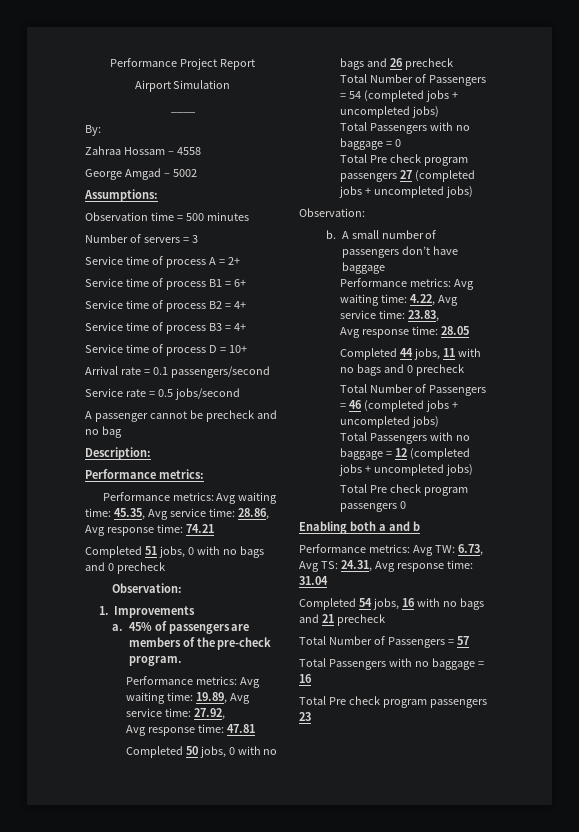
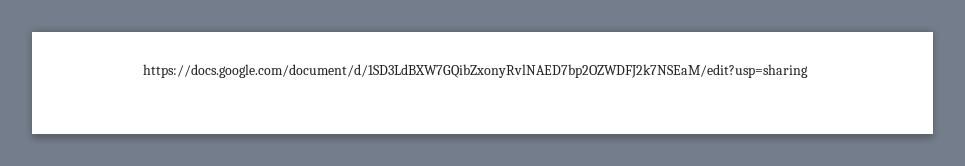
- Performance Project Report
- Airport Simulation
- ____
- By:
- Zahraa Hossam – 4558
- George Amgad – 5002
- Assumptions:
- Observation time = 500 minutes
- Number of servers = 3
- Service time of process A = 2+
- Service time of process B1 = 6+
- Service time of process B2 = 4+
- Service time of process B3 = 4+
- Service time of process D = 10+
- Arrival rate = 0.1 passengers/second
- Service rate = 0.5 jobs/second
- A passenger cannot be precheck and no bag
- Description:
- Performance metrics:
- Performance metrics: Avg waiting time: 45.35, Avg service time: 28.86, Avg response time: 74.21
- Completed 51 jobs, 0 with no bags and 0 precheck
- Observation:
- 1. Improvements
- a. 45% of passengers are members of the pre-check program.
- Performance metrics: Avg waiting time: 19.89, Avg service time: 27.92,
- Avg response time: 47.81
- Completed 50 jobs, 0 with no bags and 26 precheck
- Total Number of Passengers = 54 (completed jobs + uncompleted jobs)
- Total Passengers with no baggage = 0
- Total Pre check program passengers 27 (completed jobs + uncompleted jobs)
- Observation:
- b. A small number of passengers don’t have baggage
- Performance metrics: Avg waiting time: 4.22, Avg service time: 23.83,
- Avg response time: 28.05
- Completed 44 jobs, 11 with no bags and 0 precheck
- Total Number of Passengers = 46 (completed jobs + uncompleted jobs)
- Total Passengers with no baggage = 12 (completed jobs + uncompleted jobs)
- Total Pre check program passengers 0
- Enabling both a and b
- Performance metrics: Avg TW: 6.73, Avg TS: 24.31, Avg response time: 31.04
- Completed 54 jobs, 16 with no bags and 21 precheck
- Total Number of Passengers = 57
- Total Passengers with no baggage = 16
- Total Pre check program passengers 23
+ https://docs.google.com/document/d/1SD3LdBXW7GQibZxonyRvlNAED7bp2OZWDFJ2k7NSEaM/edit?usp=sharing

